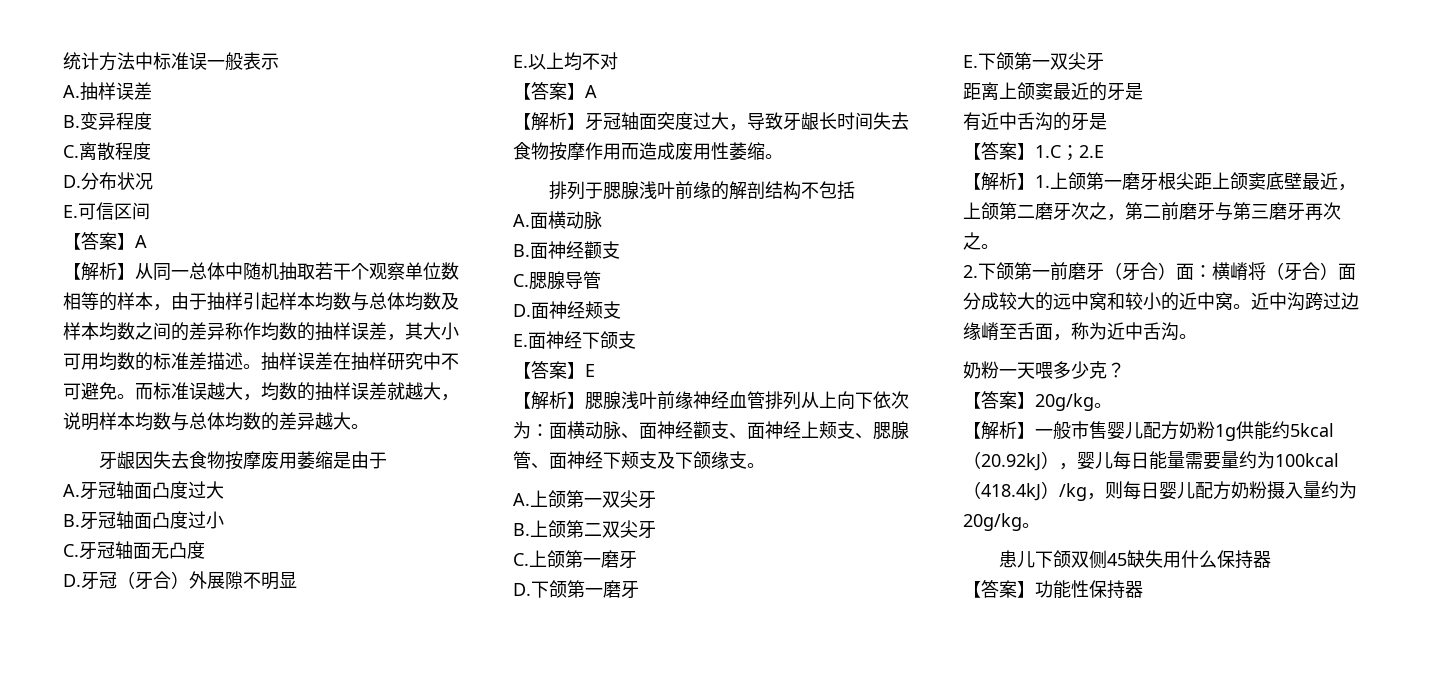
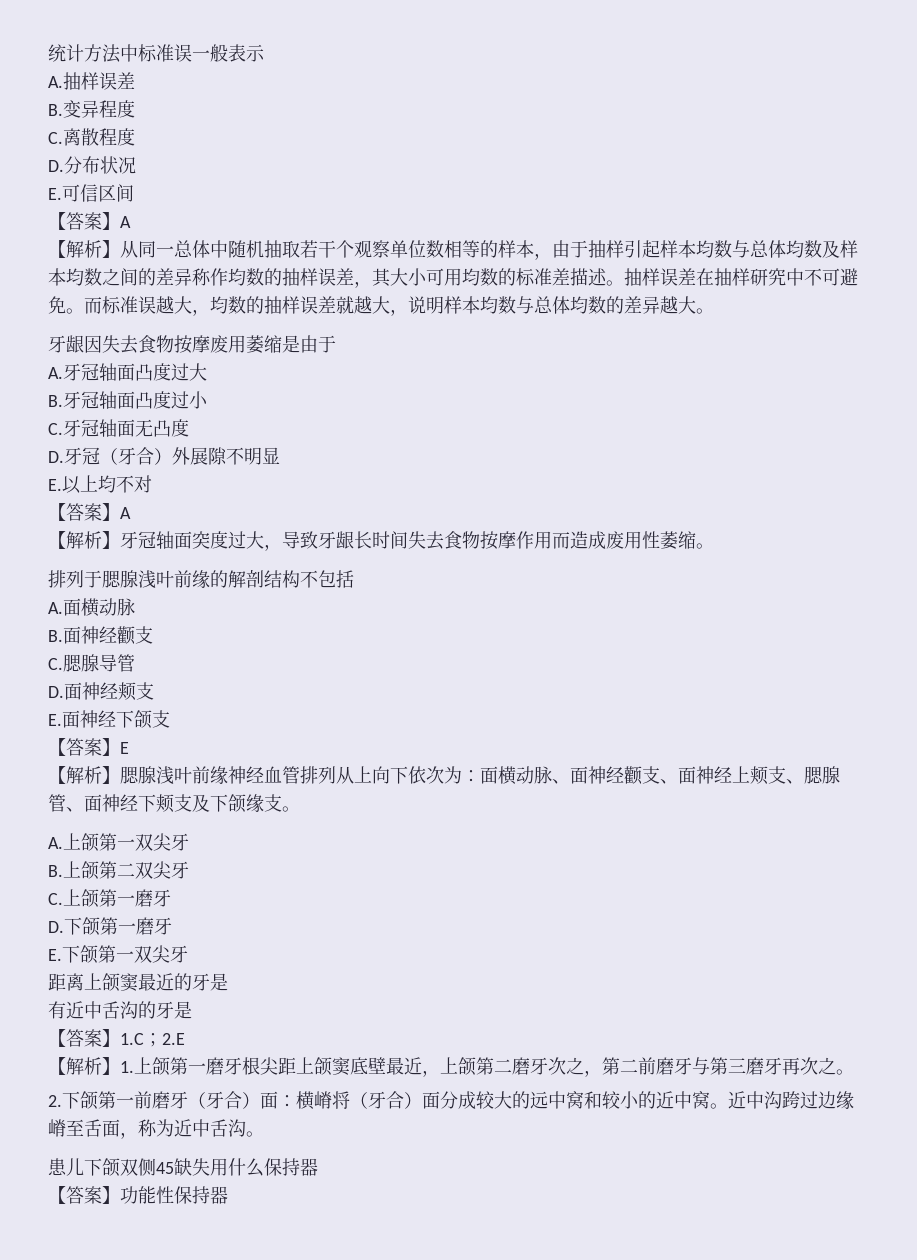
- 奶粉一天喂多少克？
- 【答案】20g/kg。
- 【解析】一般市售婴儿配方奶粉1g供能约5kcal（20.92kJ），婴儿每日能量需要量约为100kcal（418.4kJ）/kg，则每日婴儿配方奶粉摄入量约为20g/kg。

